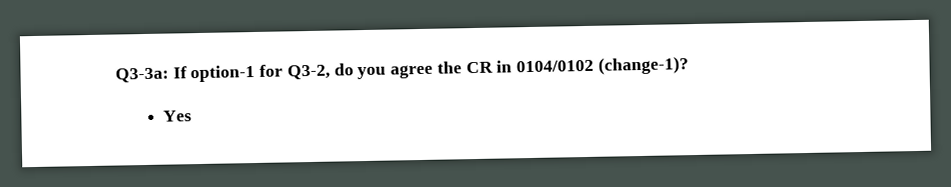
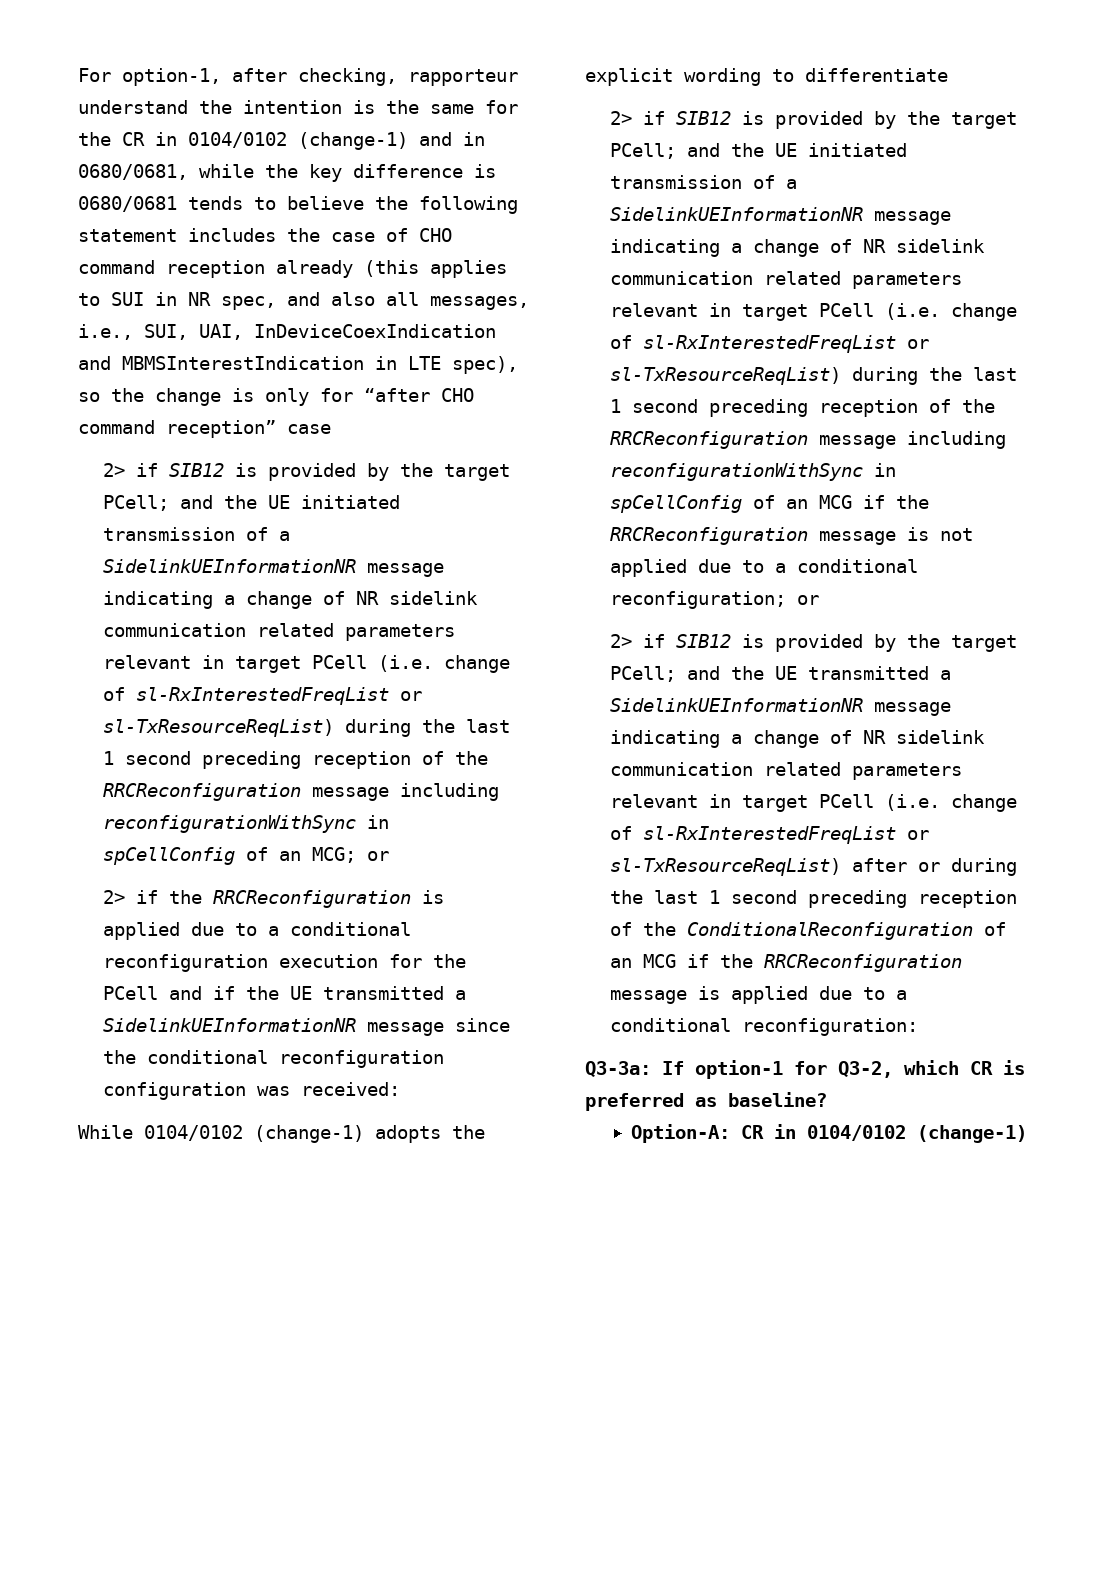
+ For option-1, after checking, rapporteur understand the intention is the same for the CR in 0104/0102 (change-1) and in 0680/0681, while the key difference is 0680/0681 tends to believe the following statement includes the case of CHO command reception already (this applies to SUI in NR spec, and also all messages, i.e., SUI, UAI, InDeviceCoexIndication and MBMSInterestIndication in LTE spec), so the change is only for “after CHO command reception” case
+ 2> if SIB12 is provided by the target PCell; and the UE initiated transmission of a SidelinkUEInformationNR message indicating a change of NR sidelink communication related parameters relevant in target PCell (i.e. change of sl-RxInterestedFreqList or sl-TxResourceReqList) during the last 1 second preceding reception of the RRCReconfiguration message including reconfigurationWithSync in spCellConfig of an MCG; or
+ 2> if the RRCReconfiguration is applied due to a conditional reconfiguration execution for the PCell and if the UE transmitted a SidelinkUEInformationNR message since the conditional reconfiguration configuration was received:
+ While 0104/0102 (change-1) adopts the explicit wording to differentiate
+ 2> if SIB12 is provided by the target PCell; and the UE initiated transmission of a SidelinkUEInformationNR message indicating a change of NR sidelink communication related parameters relevant in target PCell (i.e. change of sl-RxInterestedFreqList or sl-TxResourceReqList) during the last 1 second preceding reception of the RRCReconfiguration message including reconfigurationWithSync in spCellConfig of an MCG if the RRCReconfiguration message is not applied due to a conditional reconfiguration; or
+ 2> if SIB12 is provided by the target PCell; and the UE transmitted a SidelinkUEInformationNR message indicating a change of NR sidelink communication related parameters relevant in target PCell (i.e. change of sl-RxInterestedFreqList or sl-TxResourceReqList) after or during the last 1 second preceding reception of the ConditionalReconfiguration of an MCG if the RRCReconfiguration message is applied due to a conditional reconfiguration:
- Q3-3a: If option-1 for Q3-2, do you agree the CR in 0104/0102 (change-1)?
- Yes
+ Q3-3a: If option-1 for Q3-2, which CR is preferred as baseline?
+ Option-A: CR in 0104/0102 (change-1)

